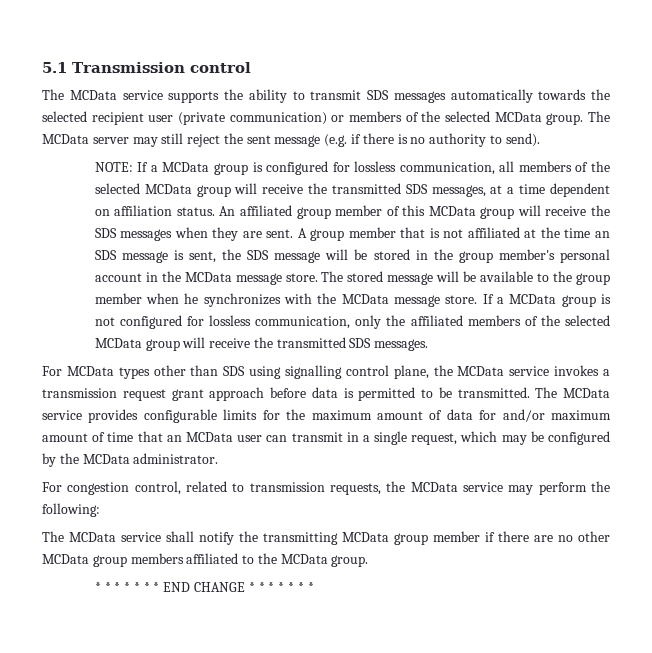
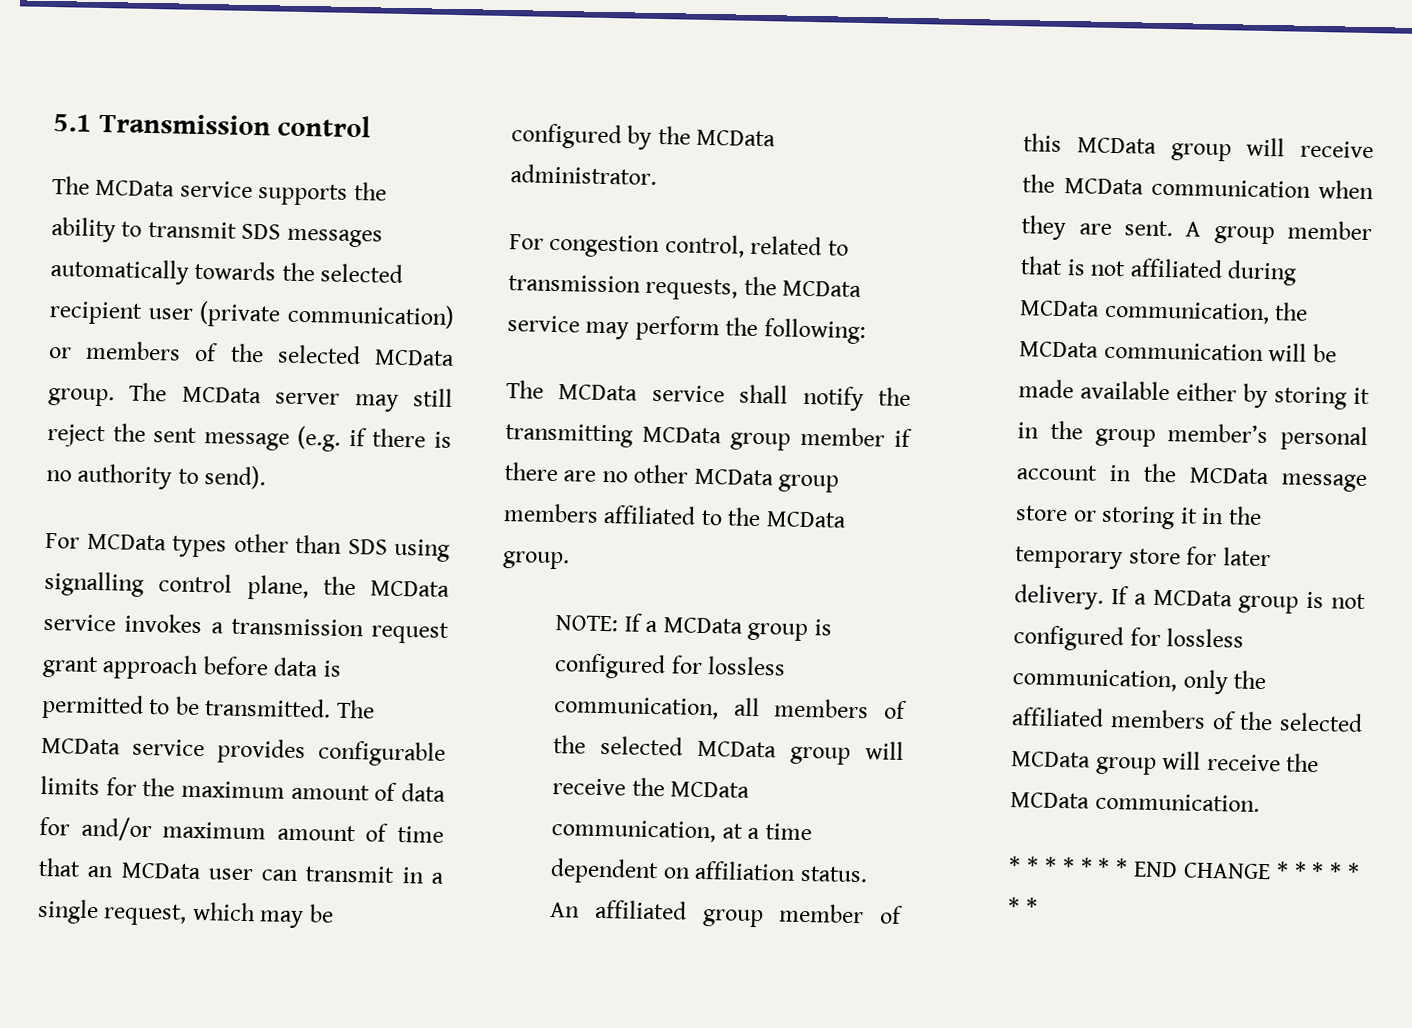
- NOTE: If a MCData group is configured for lossless communication, all members of the selected MCData group will receive the transmitted SDS messages, at a time dependent on affiliation status. An affiliated group member of this MCData group will receive the SDS messages when they are sent. A group member that is not affiliated at the time an SDS message is sent, the SDS message will be stored in the group member's personal account in the MCData message store. The stored message will be available to the group member when he synchronizes with the MCData message store. If a MCData group is not configured for lossless communication, only the affiliated members of the selected MCData group will receive the transmitted SDS messages.
+ NOTE: If a MCData group is configured for lossless communication, all members of the selected MCData group will receive the MCData communication, at a time dependent on affiliation status. An affiliated group member of this MCData group will receive the MCData communication when they are sent. A group member that is not affiliated during MCData communication, the MCData communication will be made available either by storing it in the group member’s personal account in the MCData message store or storing it in the temporary store for later delivery. If a MCData group is not configured for lossless communication, only the affiliated members of the selected MCData group will receive the MCData communication.

